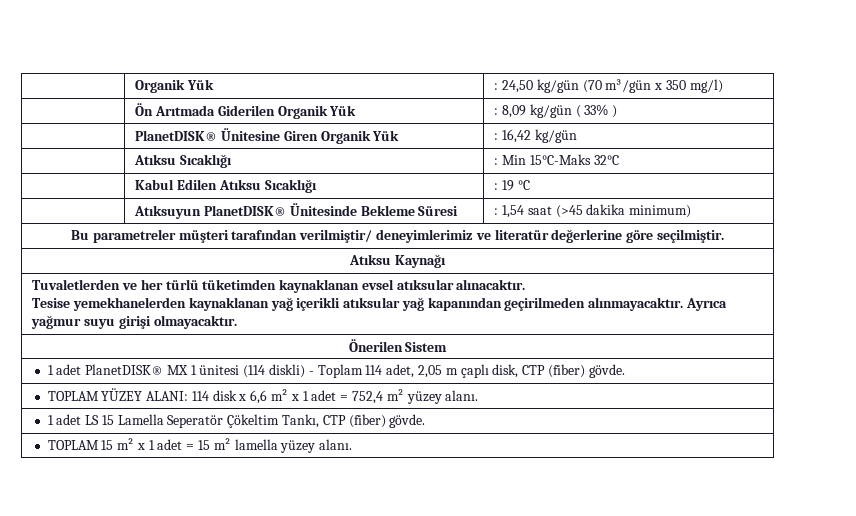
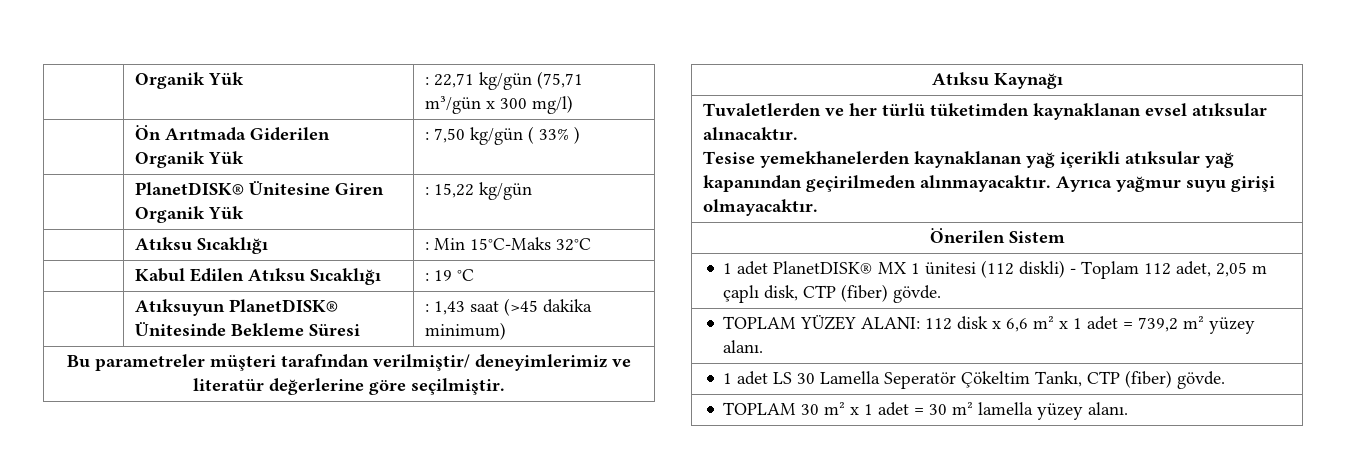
- | Organik Yük | : 24,50 kg/gün (70 m³/gün x 350 mg/l)
+ | Organik Yük | : 22,71 kg/gün (75,71 m³/gün x 300 mg/l)
- | Ön Arıtmada Giderilen Organik Yük | : 8,09 kg/gün ( 33% )
+ | Ön Arıtmada Giderilen Organik Yük | : 7,50 kg/gün ( 33% )
- | PlanetDISK® Ünitesine Giren Organik Yük | : 16,42 kg/gün
+ | PlanetDISK® Ünitesine Giren Organik Yük | : 15,22 kg/gün
- | Atıksuyun PlanetDISK® Ünitesinde Bekleme Süresi | : 1,54 saat (>45 dakika minimum)
+ | Atıksuyun PlanetDISK® Ünitesinde Bekleme Süresi | : 1,43 saat (>45 dakika minimum)
- 1 adet PlanetDISK® MX 1 ünitesi (114 diskli) - Toplam 114 adet, 2,05 m çaplı disk, CTP (fiber) gövde.
+ 1 adet PlanetDISK® MX 1 ünitesi (112 diskli) - Toplam 112 adet, 2,05 m çaplı disk, CTP (fiber) gövde.
- TOPLAM YÜZEY ALANI: 114 disk x 6,6 m² x 1 adet = 752,4 m² yüzey alanı.
+ TOPLAM YÜZEY ALANI: 112 disk x 6,6 m² x 1 adet = 739,2 m² yüzey alanı.
- 1 adet LS 15 Lamella Seperatör Çökeltim Tankı, CTP (fiber) gövde.
+ 1 adet LS 30 Lamella Seperatör Çökeltim Tankı, CTP (fiber) gövde.
- TOPLAM 15 m² x 1 adet = 15 m² lamella yüzey alanı.
+ TOPLAM 30 m² x 1 adet = 30 m² lamella yüzey alanı.

